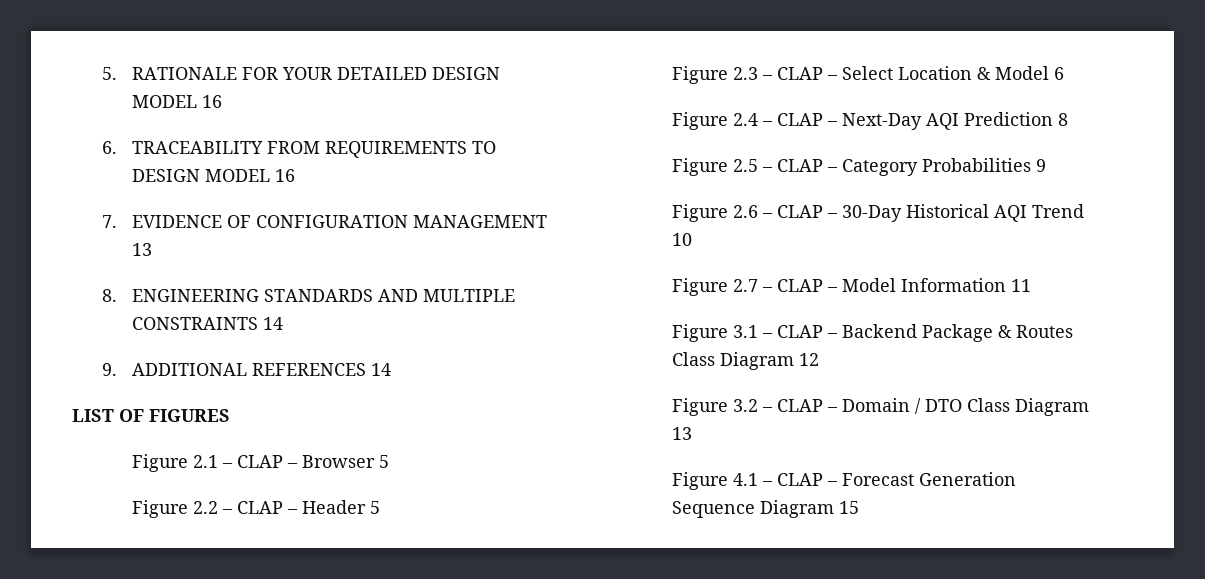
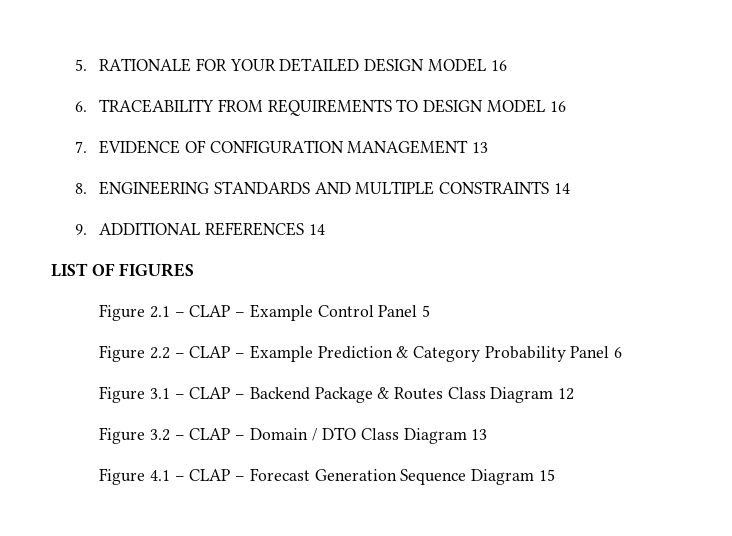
- Figure 2.1 – CLAP – Browser 5
+ Figure 2.1 – CLAP – Example Control Panel 5
- Figure 2.2 – CLAP – Header 5
- Figure 2.3 – CLAP – Select Location & Model 6
- Figure 2.4 – CLAP – Next-Day AQI Prediction 8
- Figure 2.5 – CLAP – Category Probabilities 9
- Figure 2.6 – CLAP – 30-Day Historical AQI Trend 10
- Figure 2.7 – CLAP – Model Information 11
+ Figure 2.2 – CLAP – Example Prediction & Category Probability Panel 6

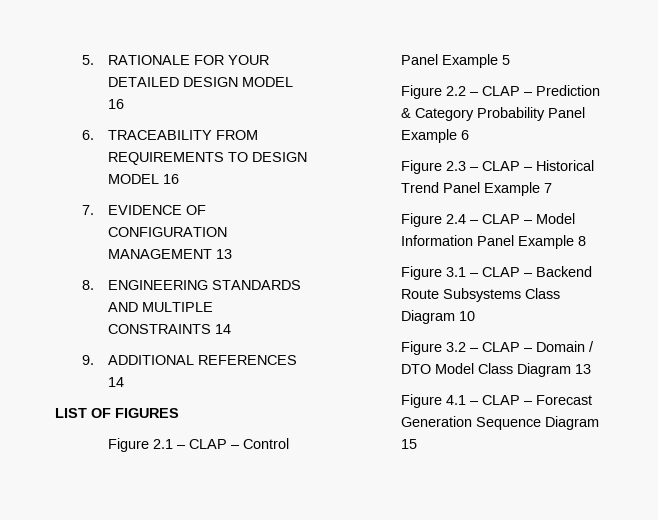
- Figure 2.1 – CLAP – Example Control Panel 5
+ Figure 2.1 – CLAP – Control Panel Example 5
- Figure 2.2 – CLAP – Example Prediction & Category Probability Panel 6
+ Figure 2.2 – CLAP – Prediction & Category Probability Panel Example 6
+ Figure 2.3 – CLAP – Historical Trend Panel Example 7
+ Figure 2.4 – CLAP – Model Information Panel Example 8
- Figure 3.1 – CLAP – Backend Package & Routes Class Diagram 12
+ Figure 3.1 – CLAP – Backend Route Subsystems Class Diagram 10
- Figure 3.2 – CLAP – Domain / DTO Class Diagram 13
+ Figure 3.2 – CLAP – Domain / DTO Model Class Diagram 13

